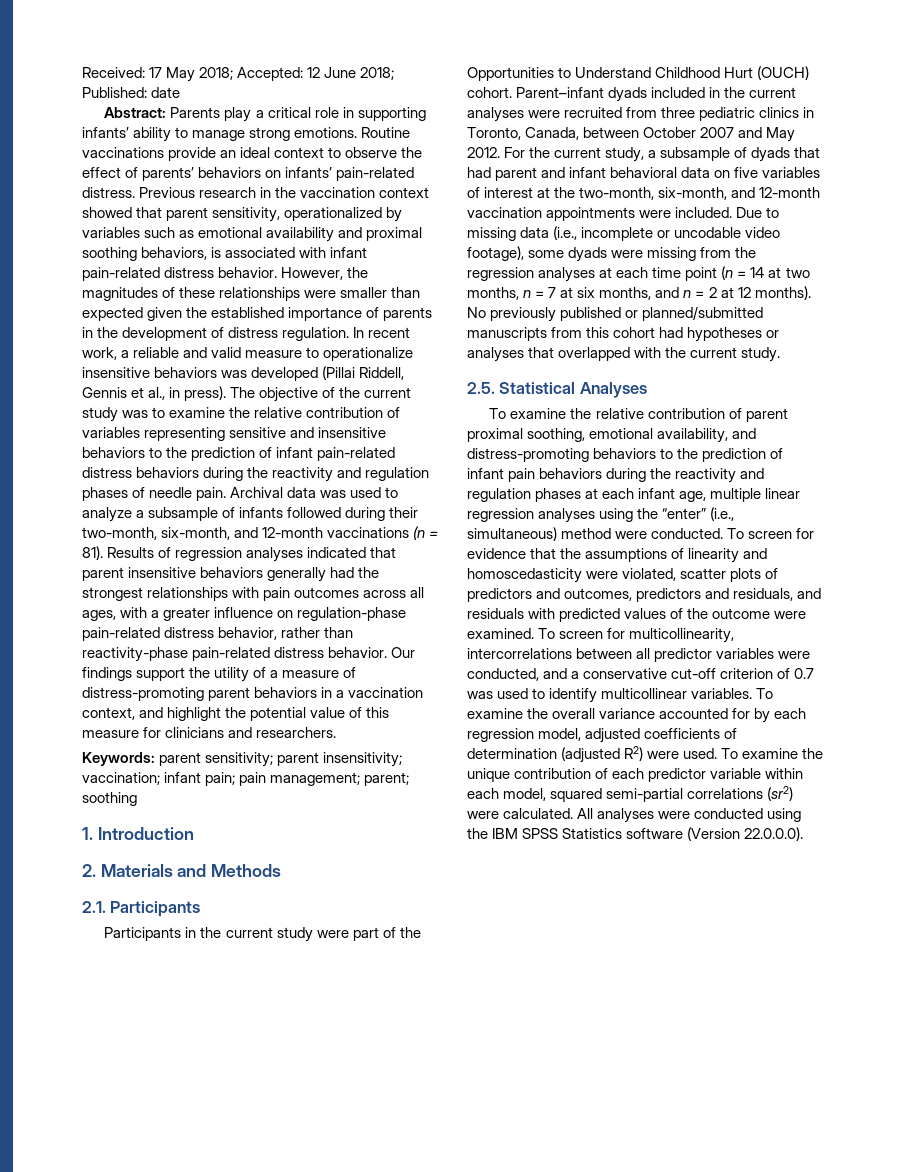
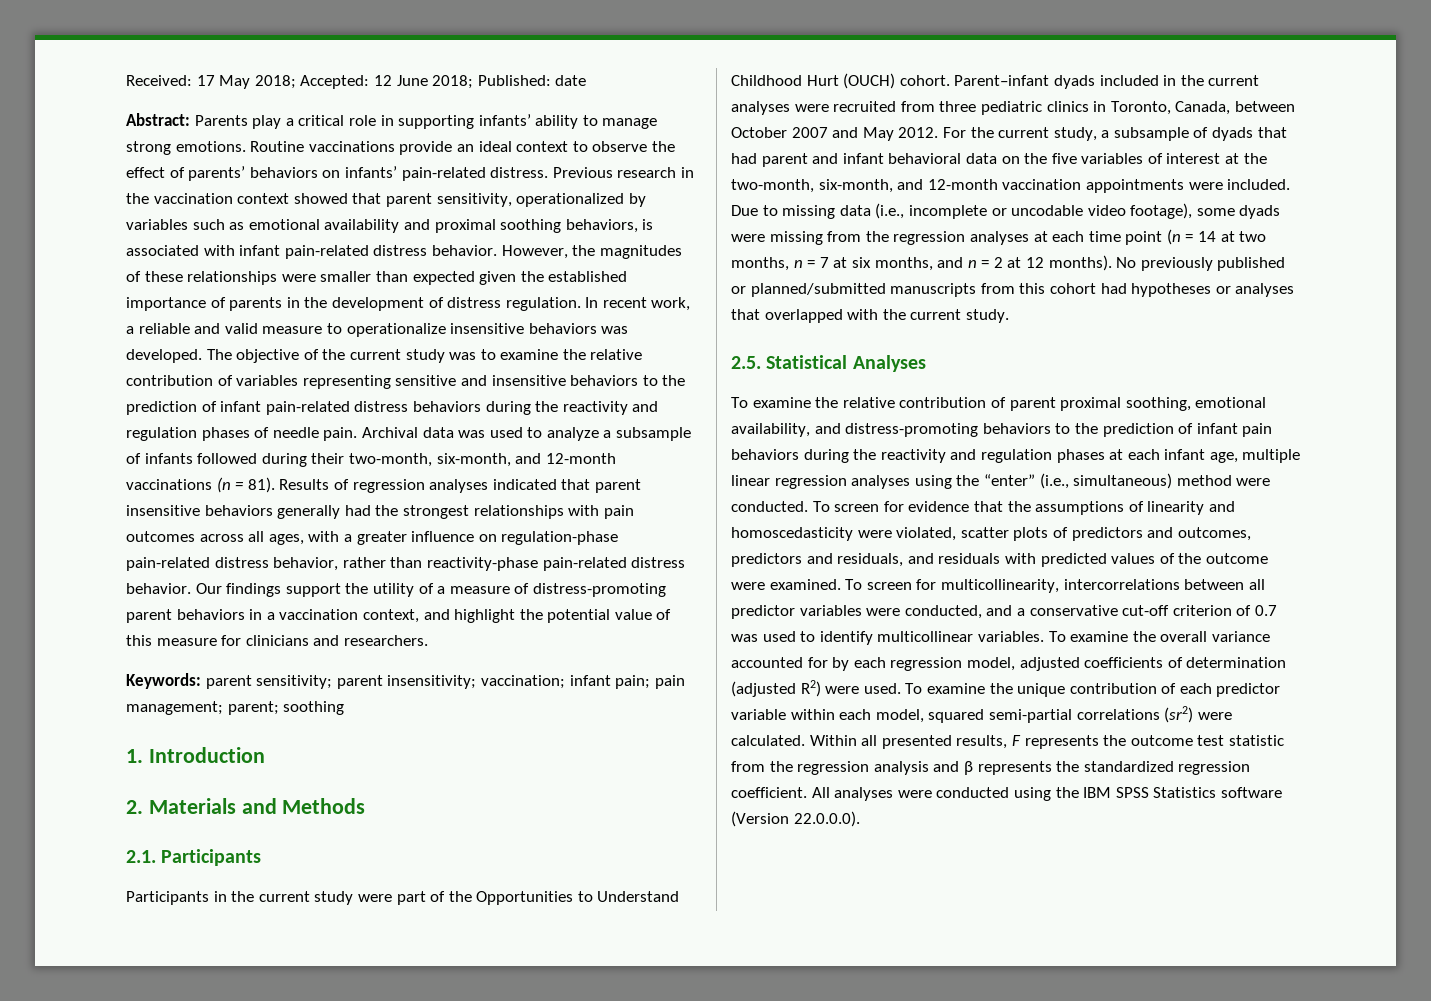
- In recent work, a reliable and valid measure to operationalize insensitive behaviors was developed (Pillai Riddell, Gennis et al., in press).
+ In recent work, a reliable and valid measure to operationalize insensitive behaviors was developed.
- For the current study, a subsample of dyads that had parent and infant behavioral data on five variables of interest at the two-month, six-month, and 12-month vaccination appointments were included.
+ For the current study, a subsample of dyads that had parent and infant behavioral data on the five variables of interest at the two-month, six-month, and 12-month vaccination appointments were included.
+ Within all presented results, F represents the outcome test statistic from the regression analysis and β represents the standardized regression coefficient.

